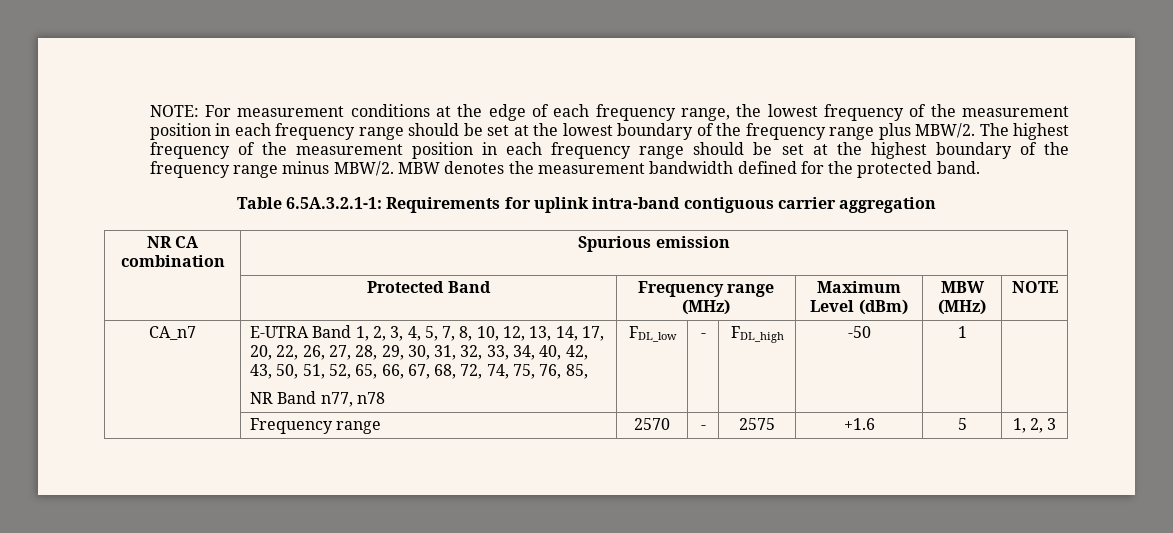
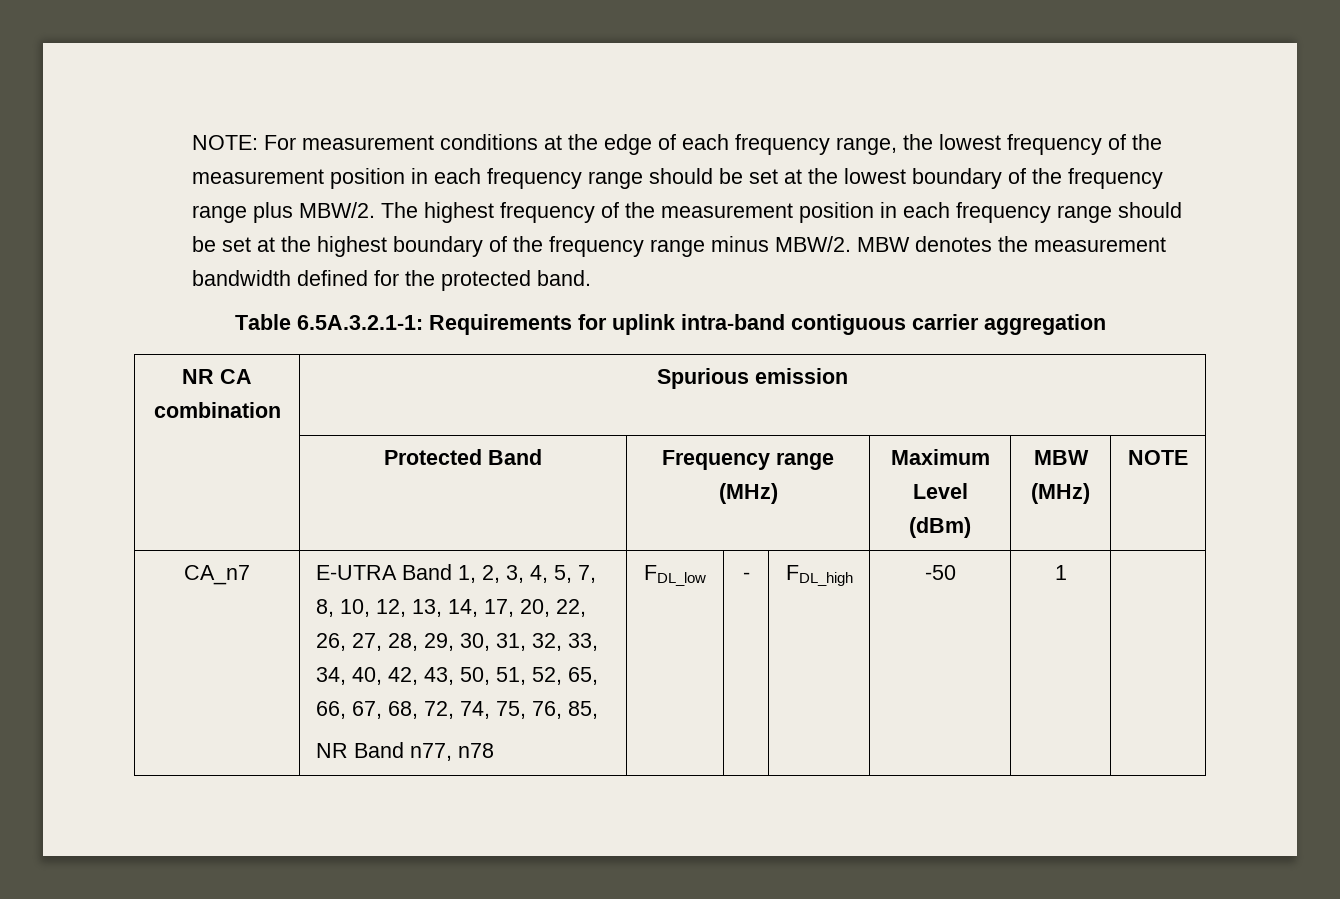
- | Frequency range | 2570 | - | 2575 | +1.6 | 5 | 1, 2, 3

